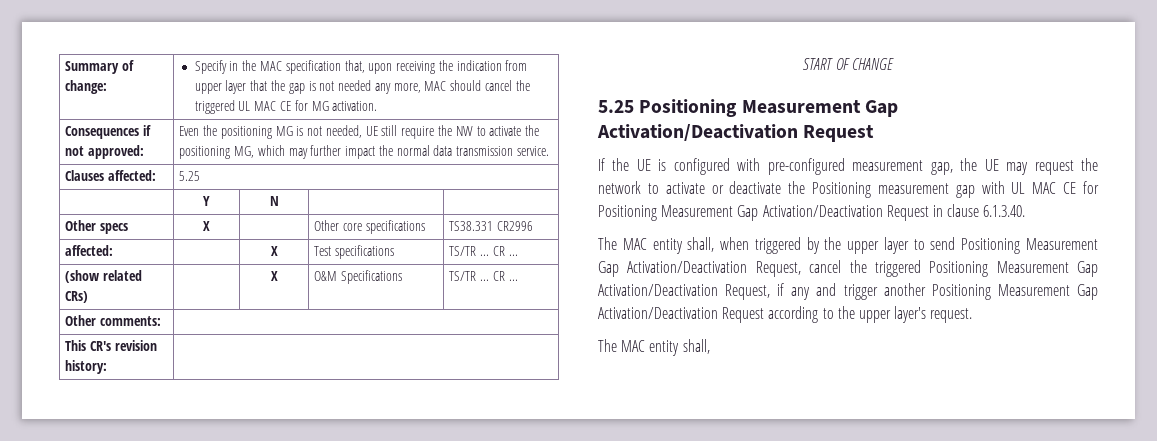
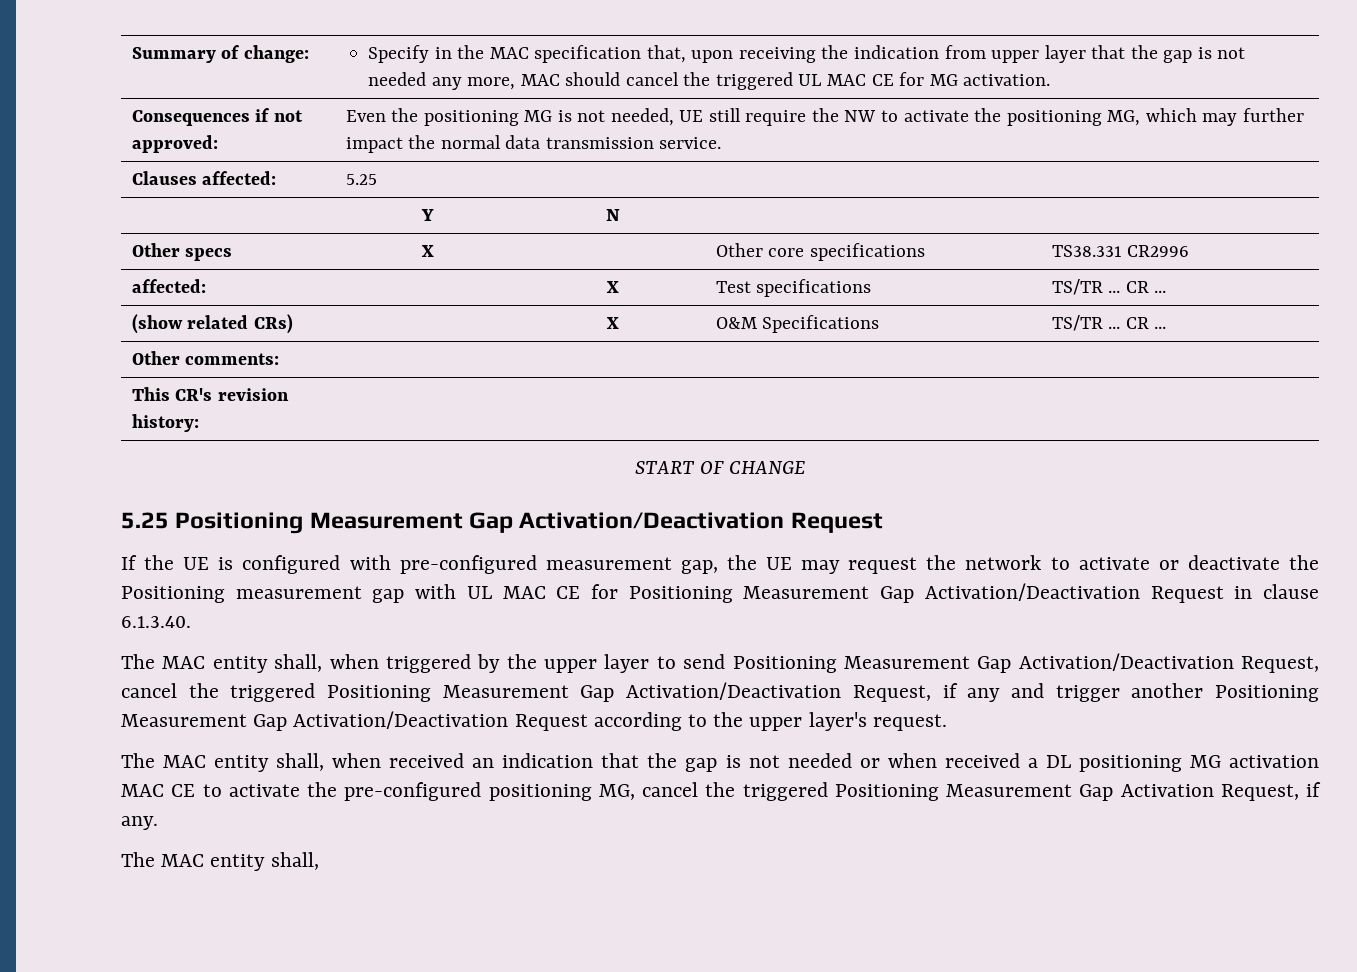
+ The MAC entity shall, when received an indication that the gap is not needed or when received a DL positioning MG activation MAC CE to activate the pre-configured positioning MG, cancel the triggered Positioning Measurement Gap Activation Request, if any.

